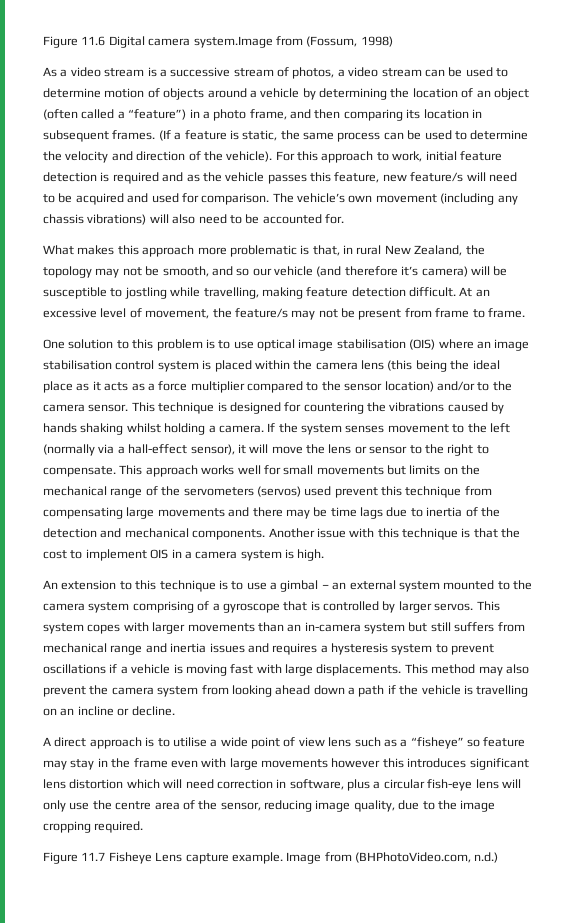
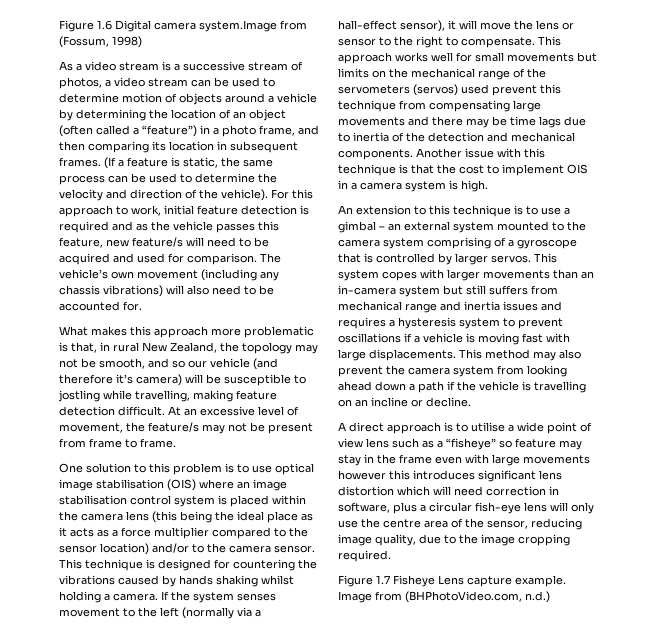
- Figure 11.6 Digital camera system.Image from (Fossum, 1998)
+ Figure 1.6 Digital camera system.Image from (Fossum, 1998)
- Figure 11.7 Fisheye Lens capture example.
+ Figure 1.7 Fisheye Lens capture example.

